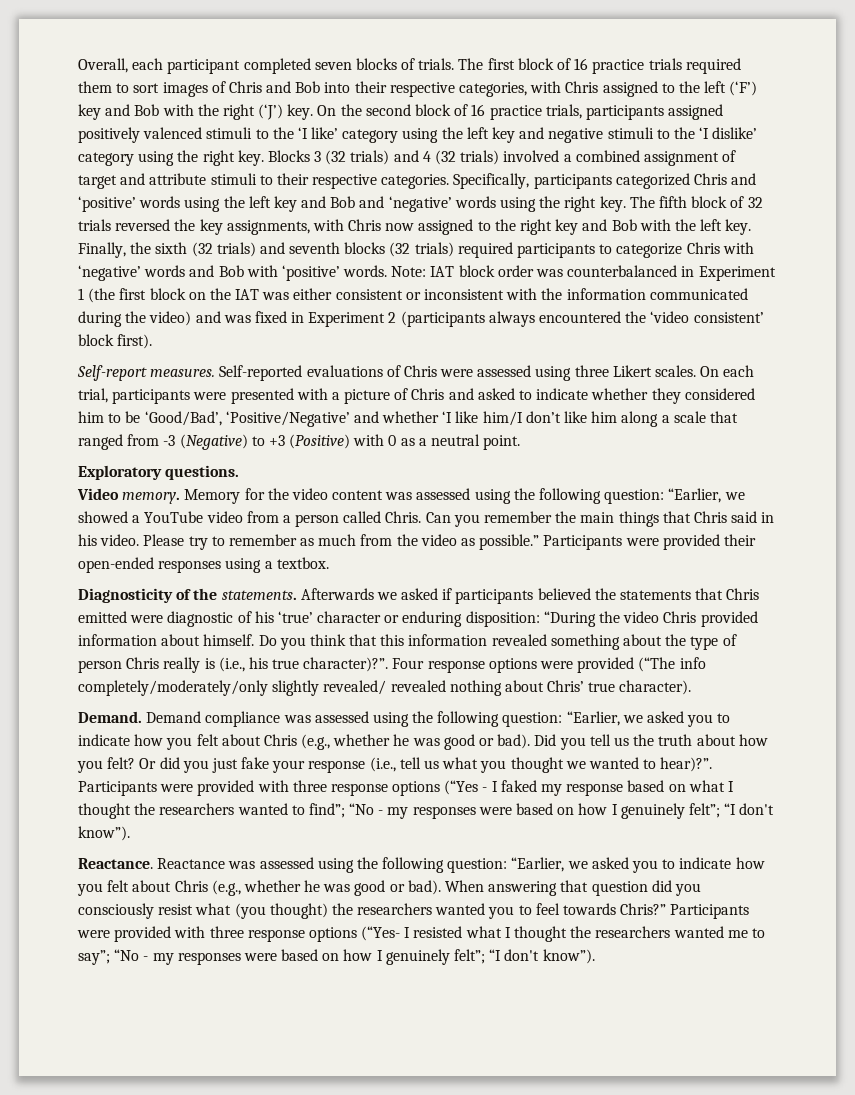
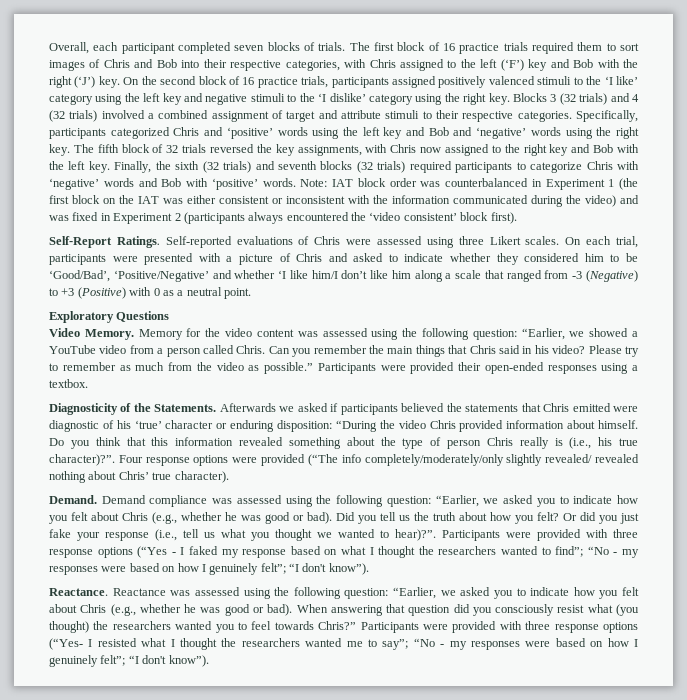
- Self-report measures.
+ Self-Report Ratings.
- Exploratory questions.
+ Exploratory Questions
- Video memory.
+ Video Memory.
- Can you remember the main things that Chris said in his video.
+ Can you remember the main things that Chris said in his video?
- Diagnosticity of the statements.
+ Diagnosticity of the Statements.

